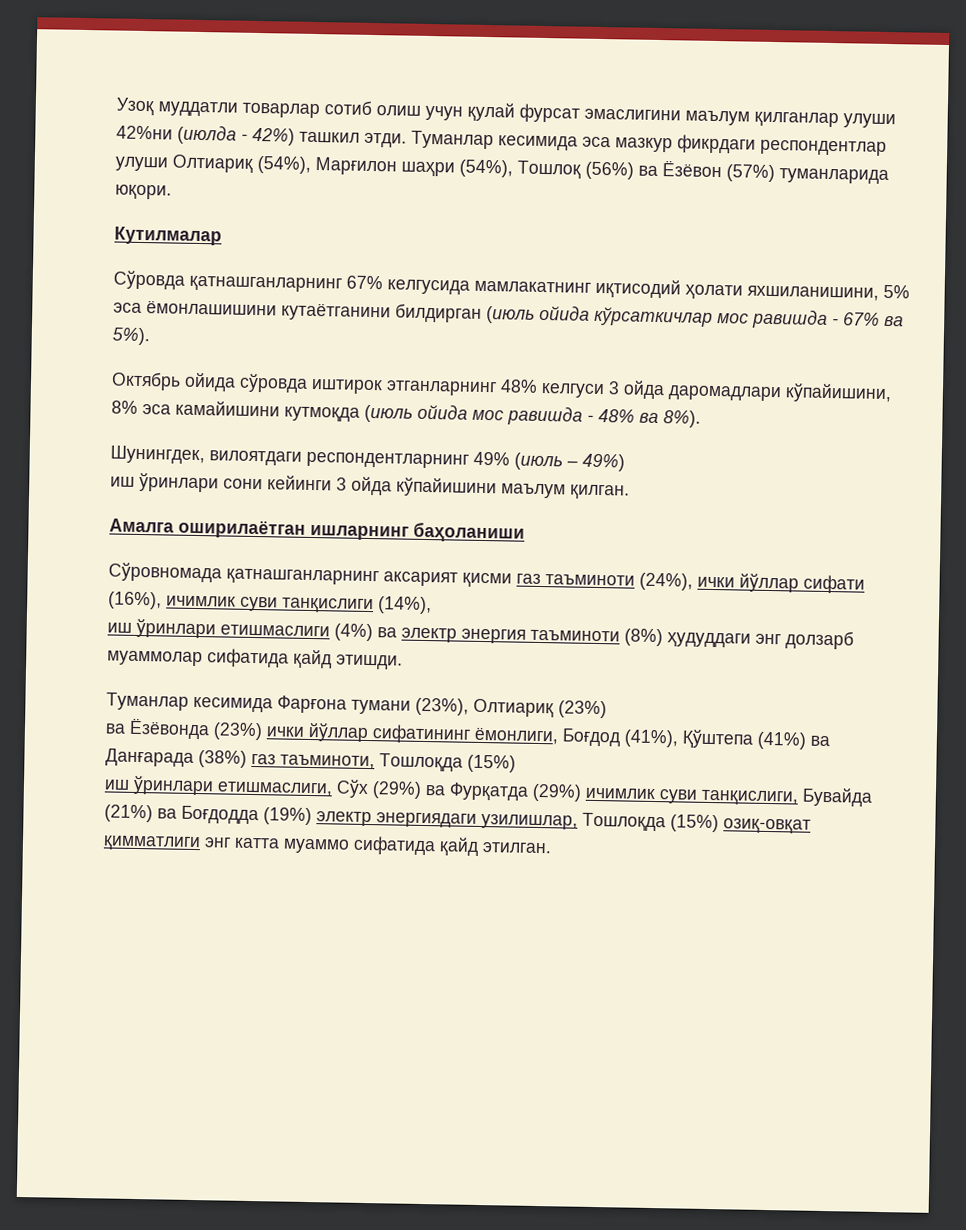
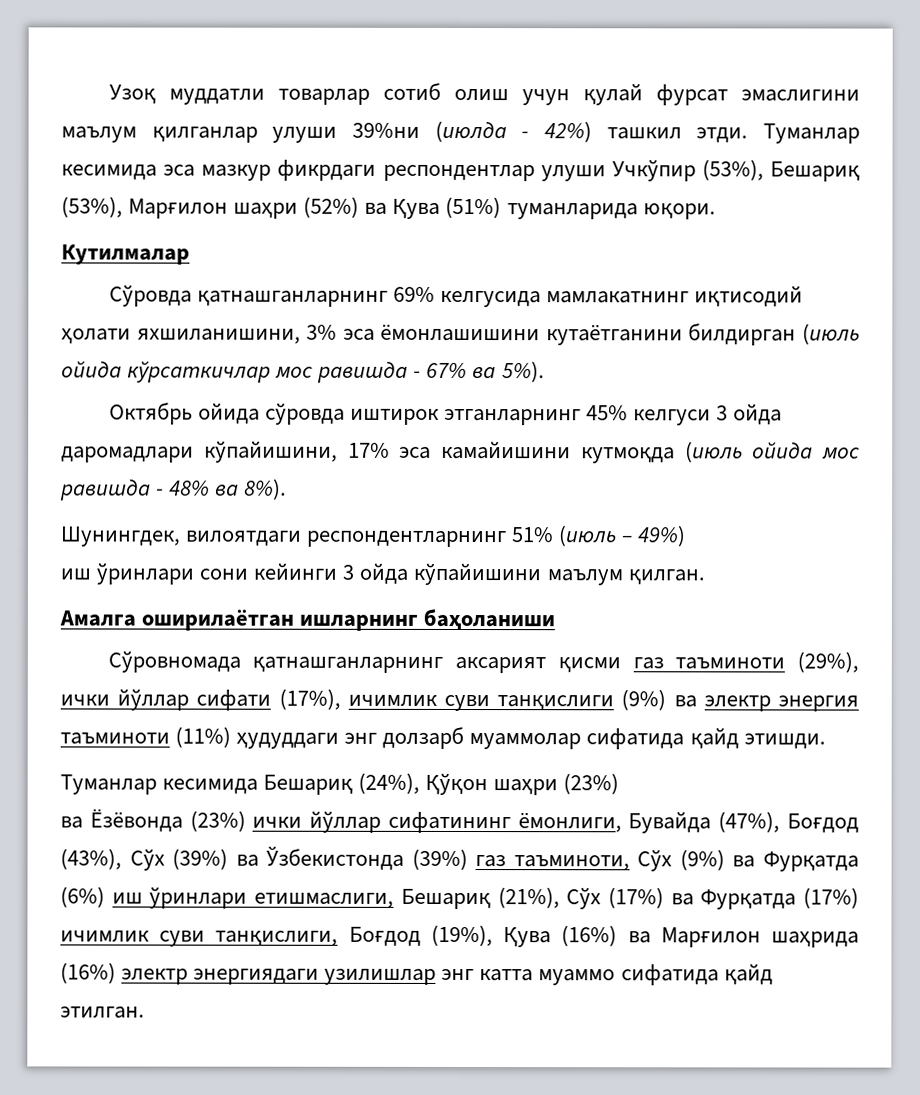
- Узоқ муддатли товарлар сотиб олиш учун қулай фурсат эмаслигини маълум қилганлар улуши 42%ни (июлда - 42%) ташкил этди.
+ Узоқ муддатли товарлар сотиб олиш учун қулай фурсат эмаслигини маълум қилганлар улуши 39%ни (июлда - 42%) ташкил этди.
- Туманлар кесимида эса мазкур фикрдаги респондентлар улуши Олтиариқ (54%), Марғилон шаҳри (54%), Тошлоқ (56%) ва Ёзёвон (57%) туманларида юқори.
+ Туманлар кесимида эса мазкур фикрдаги респондентлар улуши Учкўпир (53%), Бешариқ (53%), Марғилон шаҳри (52%) ва Қува (51%) туманларида юқори.
- Сўровда қатнашганларнинг 67% келгусида мамлакатнинг иқтисодий ҳолати яхшиланишини, 5% эса ёмонлашишини кутаётганини билдирган (июль ойида кўрсаткичлар мос равишда - 67% ва 5%).
+ Сўровда қатнашганларнинг 69% келгусида мамлакатнинг иқтисодий ҳолати яхшиланишини, 3% эса ёмонлашишини кутаётганини билдирган (июль ойида кўрсаткичлар мос равишда - 67% ва 5%).
- Октябрь ойида сўровда иштирок этганларнинг 48% келгуси 3 ойда даромадлари кўпайишини, 8% эса камайишини кутмоқда (июль ойида мос равишда - 48% ва 8%).
+ Октябрь ойида сўровда иштирок этганларнинг 45% келгуси 3 ойда даромадлари кўпайишини, 17% эса камайишини кутмоқда (июль ойида мос равишда - 48% ва 8%).
- Шунингдек, вилоятдаги респондентларнинг 49% (июль – 49%)
+ Шунингдек, вилоятдаги респондентларнинг 51% (июль – 49%)
- Сўровномада қатнашганларнинг аксарият қисми газ таъминоти (24%), ички йўллар сифати (16%), ичимлик суви танқислиги (14%),
- иш ўринлари етишмаслиги (4%) ва электр энергия таъминоти (8%) ҳудуддаги энг долзарб муаммолар сифатида қайд этишди.
+ Сўровномада қатнашганларнинг аксарият қисми газ таъминоти (29%), ички йўллар сифати (17%), ичимлик суви танқислиги (9%) ва электр энергия таъминоти (11%) ҳудуддаги энг долзарб муаммолар сифатида қайд этишди.
- Туманлар кесимида Фарғона тумани (23%), Олтиариқ (23%)
+ Туманлар кесимида Бешариқ (24%), Қўқон шаҳри (23%)
- ва Ёзёвонда (23%) ички йўллар сифатининг ёмонлиги, Боғдод (41%), Қўштепа (41%) ва Данғарада (38%) газ таъминоти, Тошлоқда (15%)
- иш ўринлари етишмаслиги, Сўх (29%) ва Фурқатда (29%) ичимлик суви танқислиги, Бувайда (21%) ва Боғдодда (19%) электр энергиядаги узилишлар, Тошлоқда (15%) озиқ-овқат қимматлиги энг катта муаммо сифатида қайд этилган.
+ ва Ёзёвонда (23%) ички йўллар сифатининг ёмонлиги, Бувайда (47%), Боғдод (43%), Сўх (39%) ва Ўзбекистонда (39%) газ таъминоти, Сўх (9%) ва Фурқатда (6%) иш ўринлари етишмаслиги, Бешариқ (21%), Сўх (17%) ва Фурқатда (17%) ичимлик суви танқислиги, Боғдод (19%), Қува (16%) ва Марғилон шаҳрида (16%) электр энергиядаги узилишлар энг катта муаммо сифатида қайд этилган.

